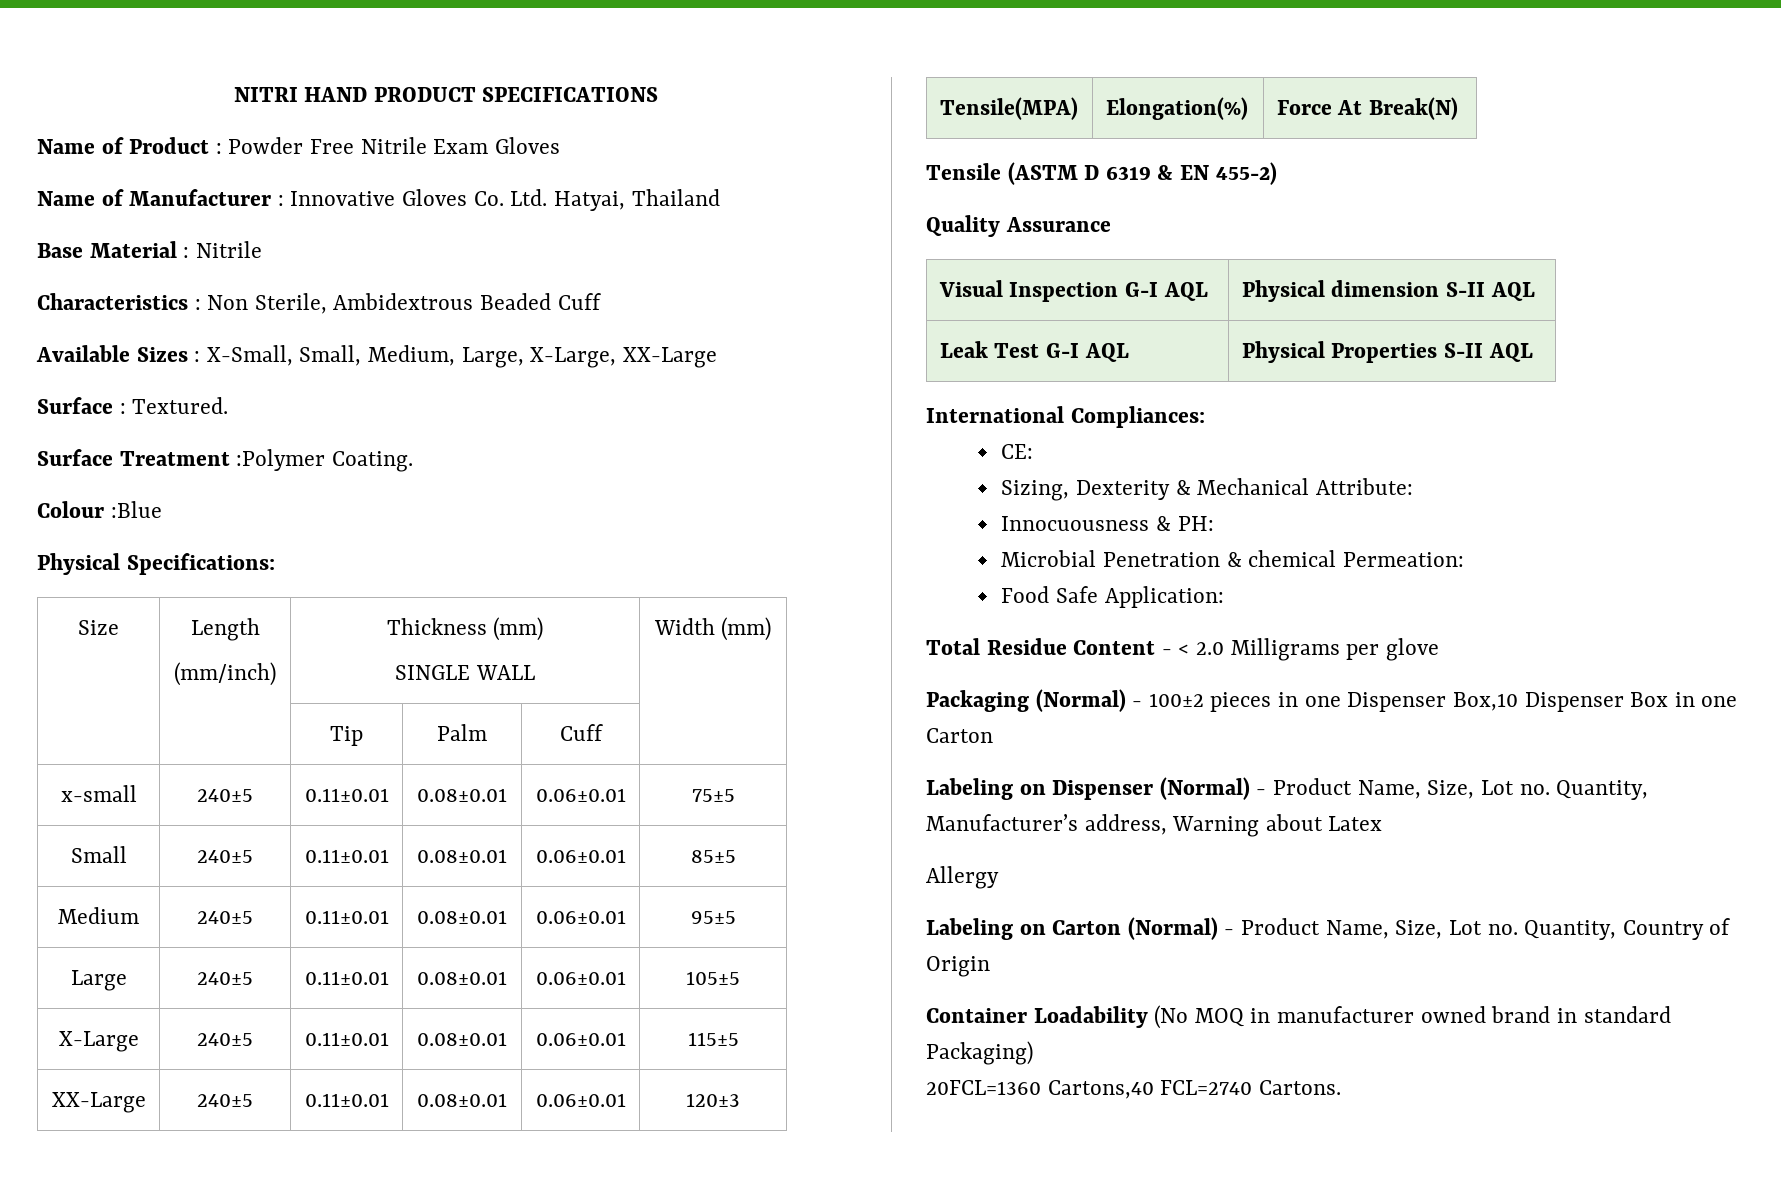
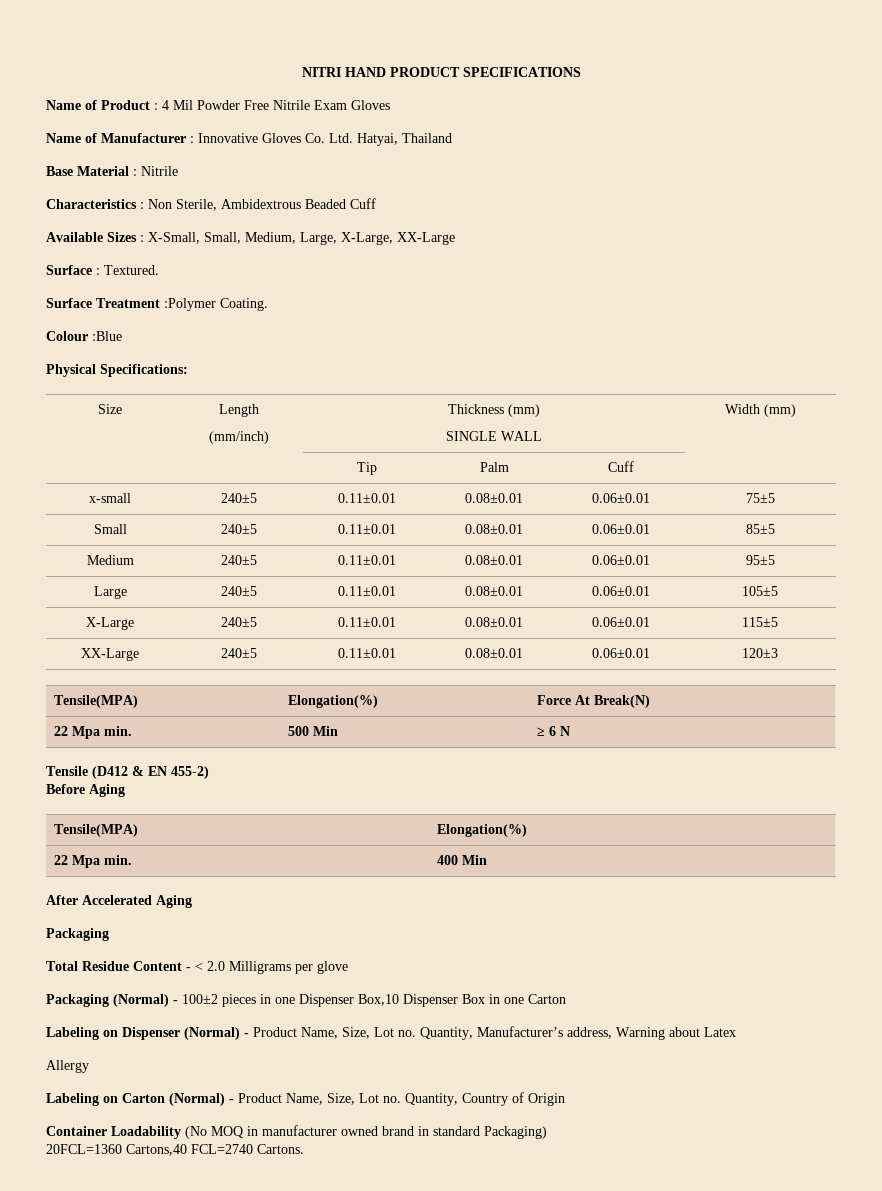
- Name of Product : Powder Free Nitrile Exam Gloves
+ Name of Product : 4 Mil Powder Free Nitrile Exam Gloves
- Tensile (ASTM D 6319 & EN 455-2)
- Quality Assurance
- Visual Inspection G-I AQL | Physical dimension S-II AQL
- Leak Test G-I AQL | Physical Properties S-II AQL
- International Compliances:
- CE:
- Sizing, Dexterity & Mechanical Attribute:
- Innocuousness & PH:
- Microbial Penetration & chemical Permeation:
- Food Safe Application:
+ 22 Mpa min. | 500 Min | ≥ 6 N
+ Tensile (D412 & EN 455-2)
+ Before Aging
+ Tensile(MPA) | Elongation(%)
+ 22 Mpa min. | 400 Min
+ After Accelerated Aging
+ Packaging

